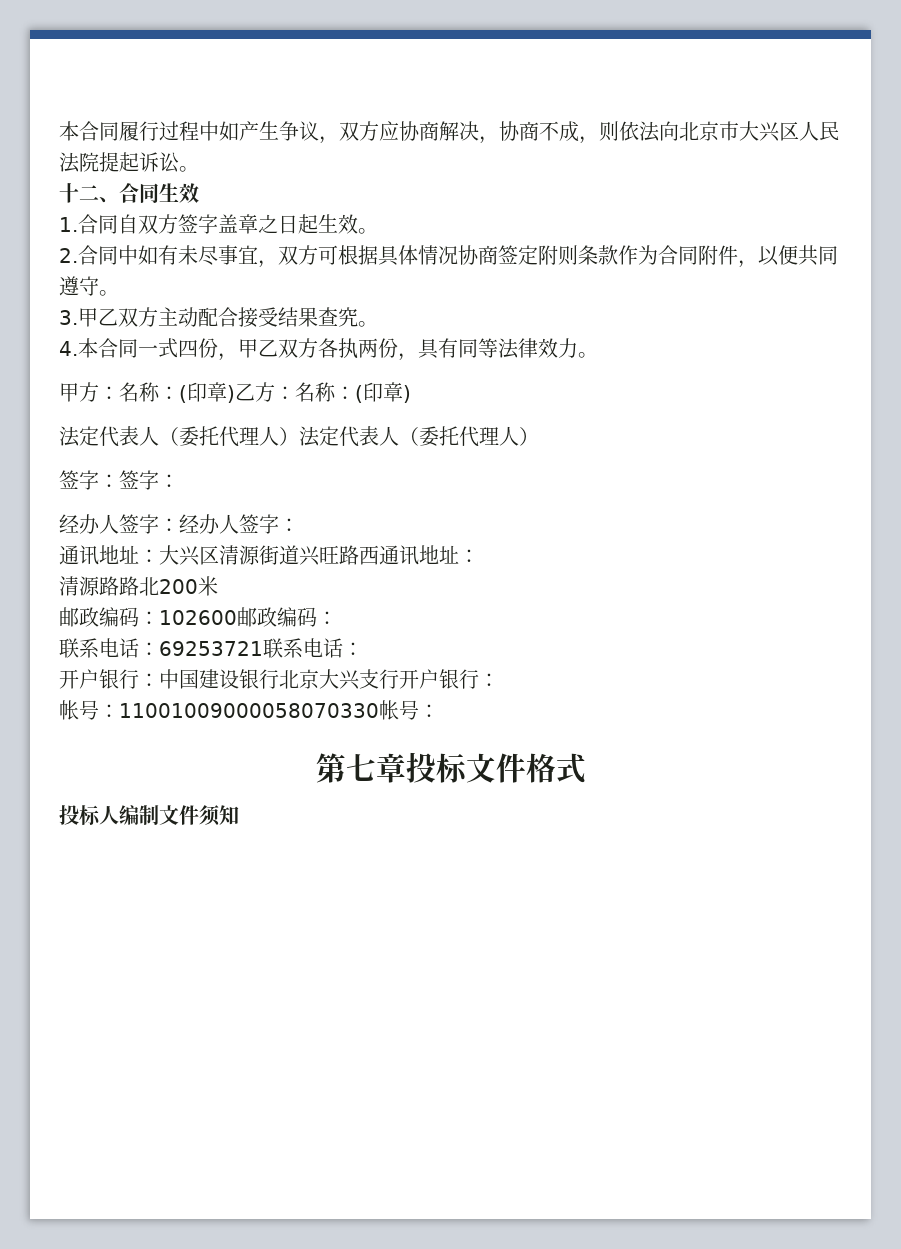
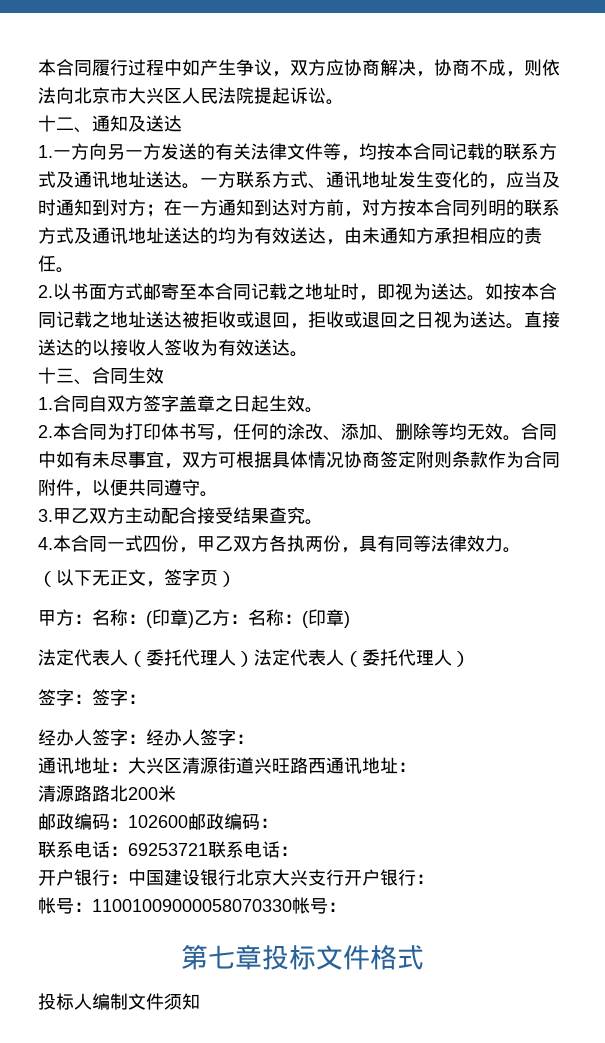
- 十二、合同生效
+ 十二、通知及送达
+ 1.一方向另一方发送的有关法律文件等，均按本合同记载的联系方式及通讯地址送达。一方联系方式、通讯地址发生变化的，应当及时通知到对方；在一方通知到达对方前，对方按本合同列明的联系方式及通讯地址送达的均为有效送达，由未通知方承担相应的责任。
+ 2.以书面方式邮寄至本合同记载之地址时，即视为送达。如按本合同记载之地址送达被拒收或退回，拒收或退回之日视为送达。直接送达的以接收人签收为有效送达。
+ 十三、合同生效
- 2.合同中如有未尽事宜，双方可根据具体情况协商签定附则条款作为合同附件，以便共同遵守。
+ 2.本合同为打印体书写，任何的涂改、添加、删除等均无效。合同中如有未尽事宜，双方可根据具体情况协商签定附则条款作为合同附件，以便共同遵守。
+ （以下无正文，签字页）

